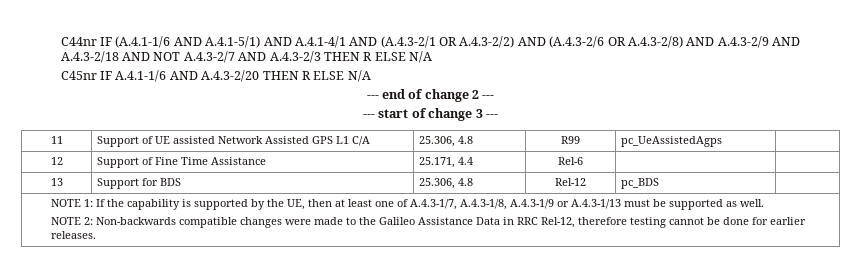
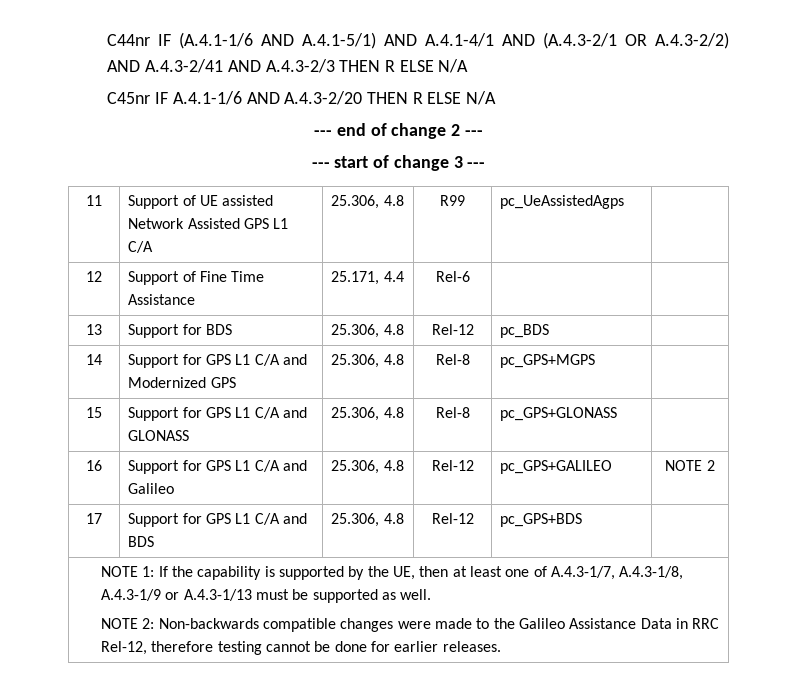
- C44nr IF (A.4.1-1/6 AND A.4.1-5/1) AND A.4.1-4/1 AND (A.4.3-2/1 OR A.4.3-2/2) AND (A.4.3-2/6 OR A.4.3-2/8) AND A.4.3-2/9 AND A.4.3-2/18 AND NOT A.4.3-2/7 AND A.4.3-2/3 THEN R ELSE N/A
+ C44nr IF (A.4.1-1/6 AND A.4.1-5/1) AND A.4.1-4/1 AND (A.4.3-2/1 OR A.4.3-2/2) AND A.4.3-2/41 AND A.4.3-2/3 THEN R ELSE N/A
+ 14 | Support for GPS L1 C/A and Modernized GPS | 25.306, 4.8 | Rel-8 | pc_GPS+MGPS |
+ 15 | Support for GPS L1 C/A and GLONASS | 25.306, 4.8 | Rel-8 | pc_GPS+GLONASS |
+ 16 | Support for GPS L1 C/A and Galileo | 25.306, 4.8 | Rel-12 | pc_GPS+GALILEO | NOTE 2
+ 17 | Support for GPS L1 C/A and BDS | 25.306, 4.8 | Rel-12 | pc_GPS+BDS |

